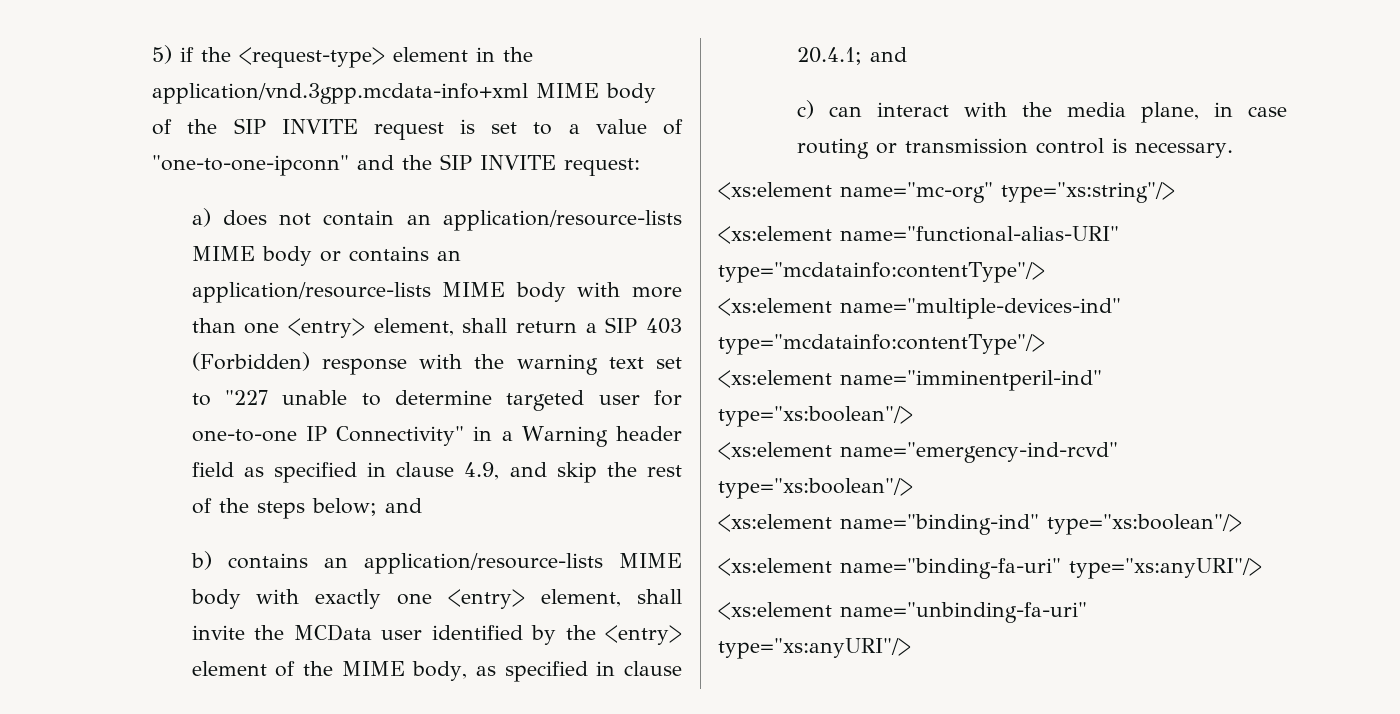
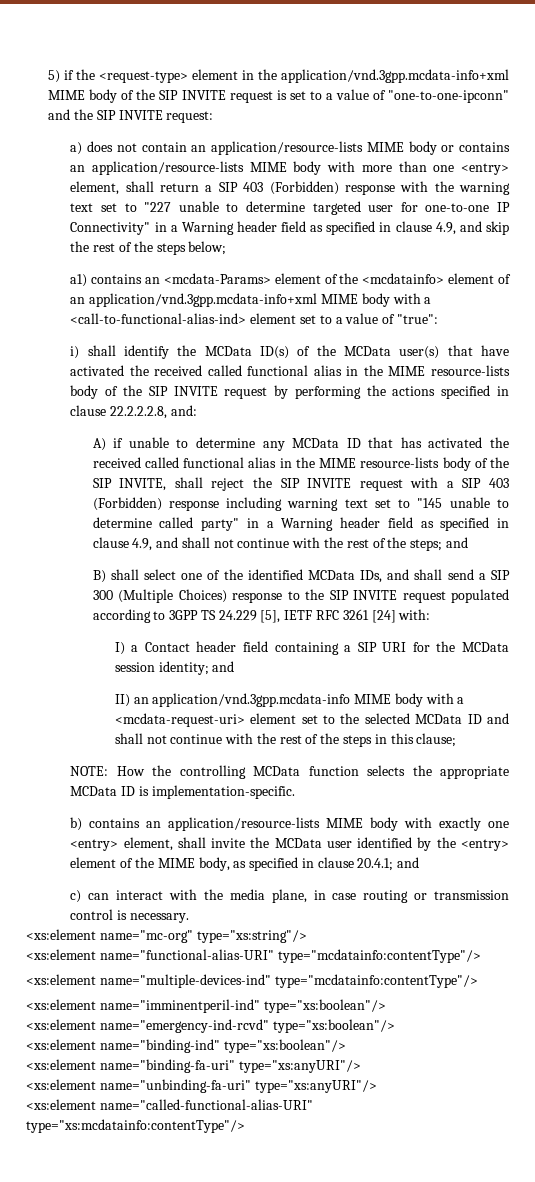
- a) does not contain an application/resource-lists MIME body or contains an application/resource-lists MIME body with more than one <entry> element, shall return a SIP 403 (Forbidden) response with the warning text set to "227 unable to determine targeted user for one-to-one IP Connectivity" in a Warning header field as specified in clause 4.9, and skip the rest of the steps below; and
+ a) does not contain an application/resource-lists MIME body or contains an application/resource-lists MIME body with more than one <entry> element, shall return a SIP 403 (Forbidden) response with the warning text set to "227 unable to determine targeted user for one-to-one IP Connectivity" in a Warning header field as specified in clause 4.9, and skip the rest of the steps below;
+ a1) contains an <mcdata-Params> element of the <mcdatainfo> element of an application/vnd.3gpp.mcdata-info+xml MIME body with a <call-to-functional-alias-ind> element set to a value of "true":
+ i) shall identify the MCData ID(s) of the MCData user(s) that have activated the received called functional alias in the MIME resource-lists body of the SIP INVITE request by performing the actions specified in clause 22.2.2.2.8, and:
+ A) if unable to determine any MCData ID that has activated the received called functional alias in the MIME resource-lists body of the SIP INVITE, shall reject the SIP INVITE request with a SIP 403 (Forbidden) response including warning text set to "145 unable to determine called party" in a Warning header field as specified in clause 4.9, and shall not continue with the rest of the steps; and
+ B) shall select one of the identified MCData IDs, and shall send a SIP 300 (Multiple Choices) response to the SIP INVITE request populated according to 3GPP TS 24.229 [5], IETF RFC 3261 [24] with:
+ I) a Contact header field containing a SIP URI for the MCData session identity; and
+ II) an application/vnd.3gpp.mcdata-info MIME body with a <mcdata-request-uri> element set to the selected MCData ID and shall not continue with the rest of the steps in this clause;
+ NOTE: How the controlling MCData function selects the appropriate MCData ID is implementation-specific.
+ <xs:element name="called-functional-alias-URI" type="xs:mcdatainfo:contentType"/>

